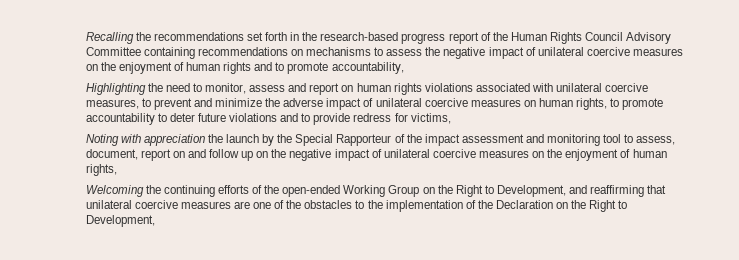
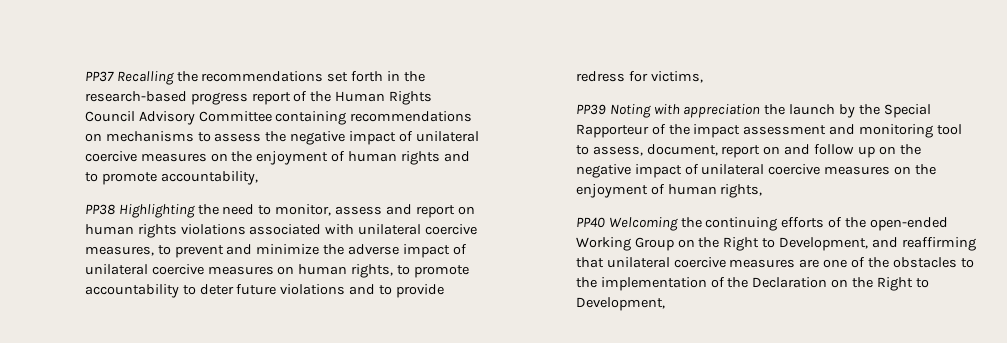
- Recalling the recommendations set forth in the research-based progress report of the Human Rights Council Advisory Committee containing recommendations on mechanisms to assess the negative impact of unilateral coercive measures on the enjoyment of human rights and to promote accountability,
+ PP37 Recalling the recommendations set forth in the research-based progress report of the Human Rights Council Advisory Committee containing recommendations on mechanisms to assess the negative impact of unilateral coercive measures on the enjoyment of human rights and to promote accountability,
- Highlighting the need to monitor, assess and report on human rights violations associated with unilateral coercive measures, to prevent and minimize the adverse impact of unilateral coercive measures on human rights, to promote accountability to deter future violations and to provide redress for victims,
+ PP38 Highlighting the need to monitor, assess and report on human rights violations associated with unilateral coercive measures, to prevent and minimize the adverse impact of unilateral coercive measures on human rights, to promote accountability to deter future violations and to provide redress for victims,
- Noting with appreciation the launch by the Special Rapporteur of the impact assessment and monitoring tool to assess, document, report on and follow up on the negative impact of unilateral coercive measures on the enjoyment of human rights,
+ PP39 Noting with appreciation the launch by the Special Rapporteur of the impact assessment and monitoring tool to assess, document, report on and follow up on the negative impact of unilateral coercive measures on the enjoyment of human rights,
- Welcoming the continuing efforts of the open-ended Working Group on the Right to Development, and reaffirming that unilateral coercive measures are one of the obstacles to the implementation of the Declaration on the Right to Development,
+ PP40 Welcoming the continuing efforts of the open-ended Working Group on the Right to Development, and reaffirming that unilateral coercive measures are one of the obstacles to the implementation of the Declaration on the Right to Development,

